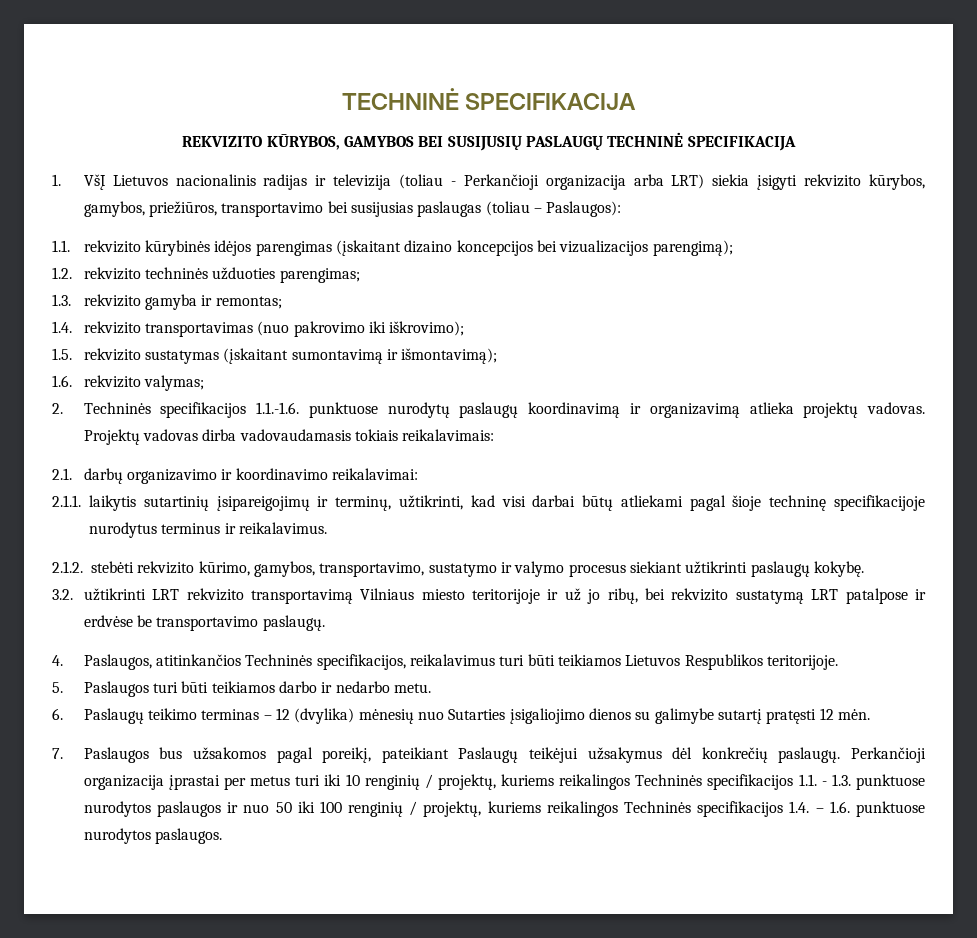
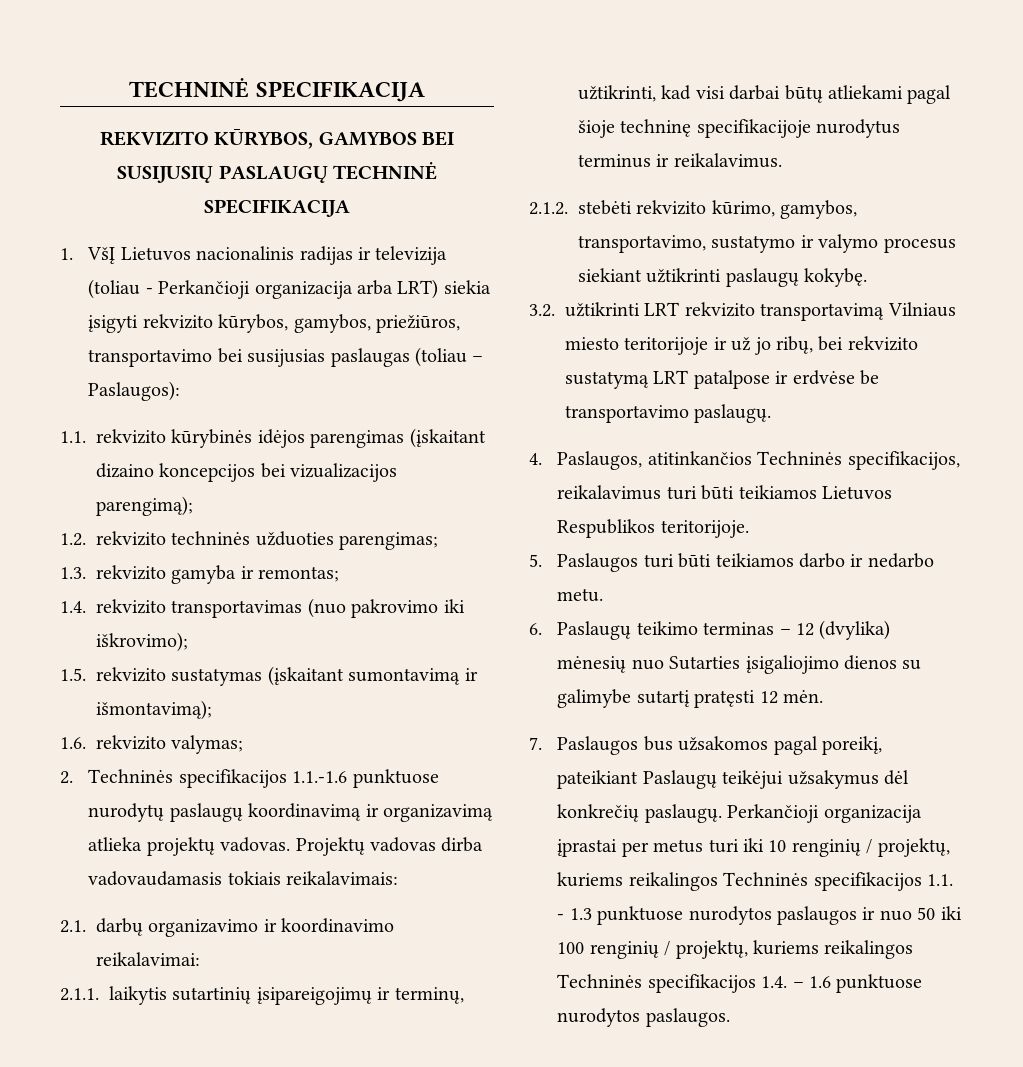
- 2. Techninės specifikacijos 1.1.-1.6. punktuose nurodytų paslaugų koordinavimą ir organizavimą atlieka projektų vadovas.
+ 2. Techninės specifikacijos 1.1.-1.6 punktuose nurodytų paslaugų koordinavimą ir organizavimą atlieka projektų vadovas.
- Perkančioji organizacija įprastai per metus turi iki 10 renginių / projektų, kuriems reikalingos Techninės specifikacijos 1.1. - 1.3. punktuose nurodytos paslaugos ir nuo 50 iki 100 renginių / projektų, kuriems reikalingos Techninės specifikacijos 1.4. – 1.6. punktuose nurodytos paslaugos.
+ Perkančioji organizacija įprastai per metus turi iki 10 renginių / projektų, kuriems reikalingos Techninės specifikacijos 1.1. - 1.3 punktuose nurodytos paslaugos ir nuo 50 iki 100 renginių / projektų, kuriems reikalingos Techninės specifikacijos 1.4. – 1.6 punktuose nurodytos paslaugos.

